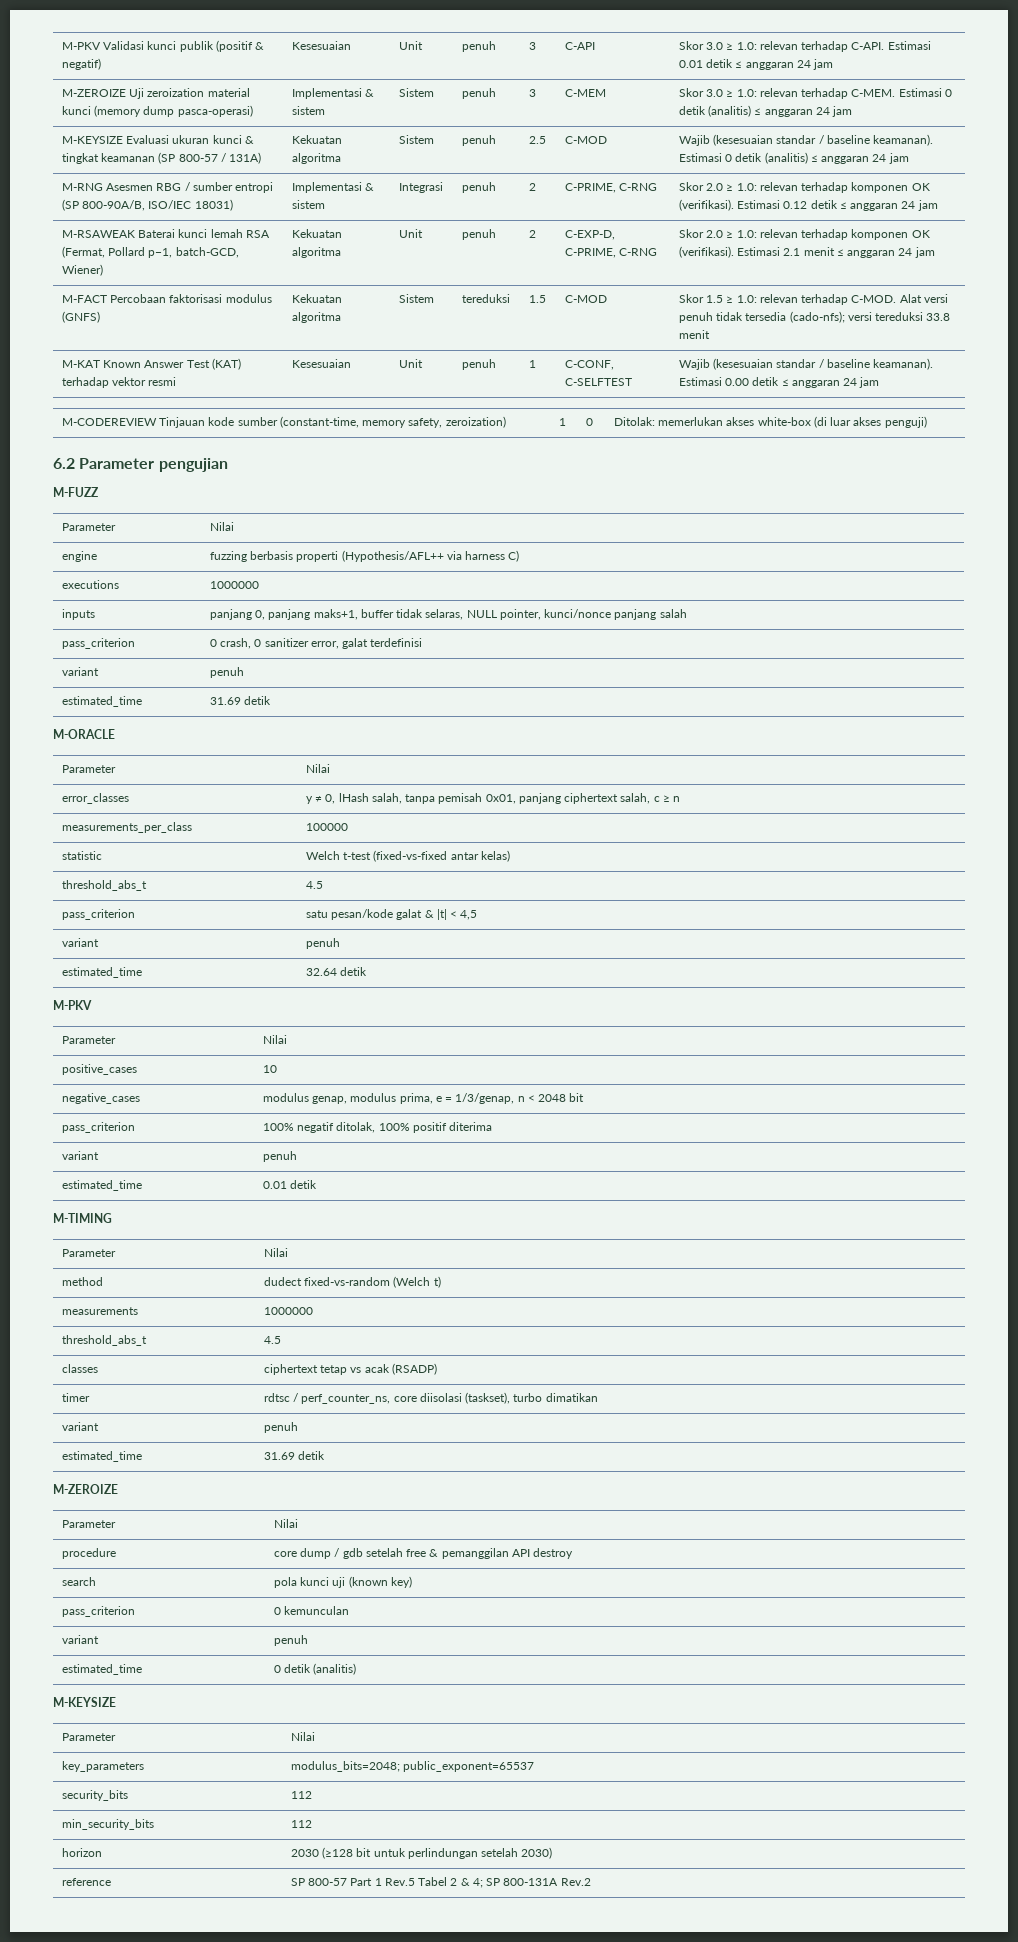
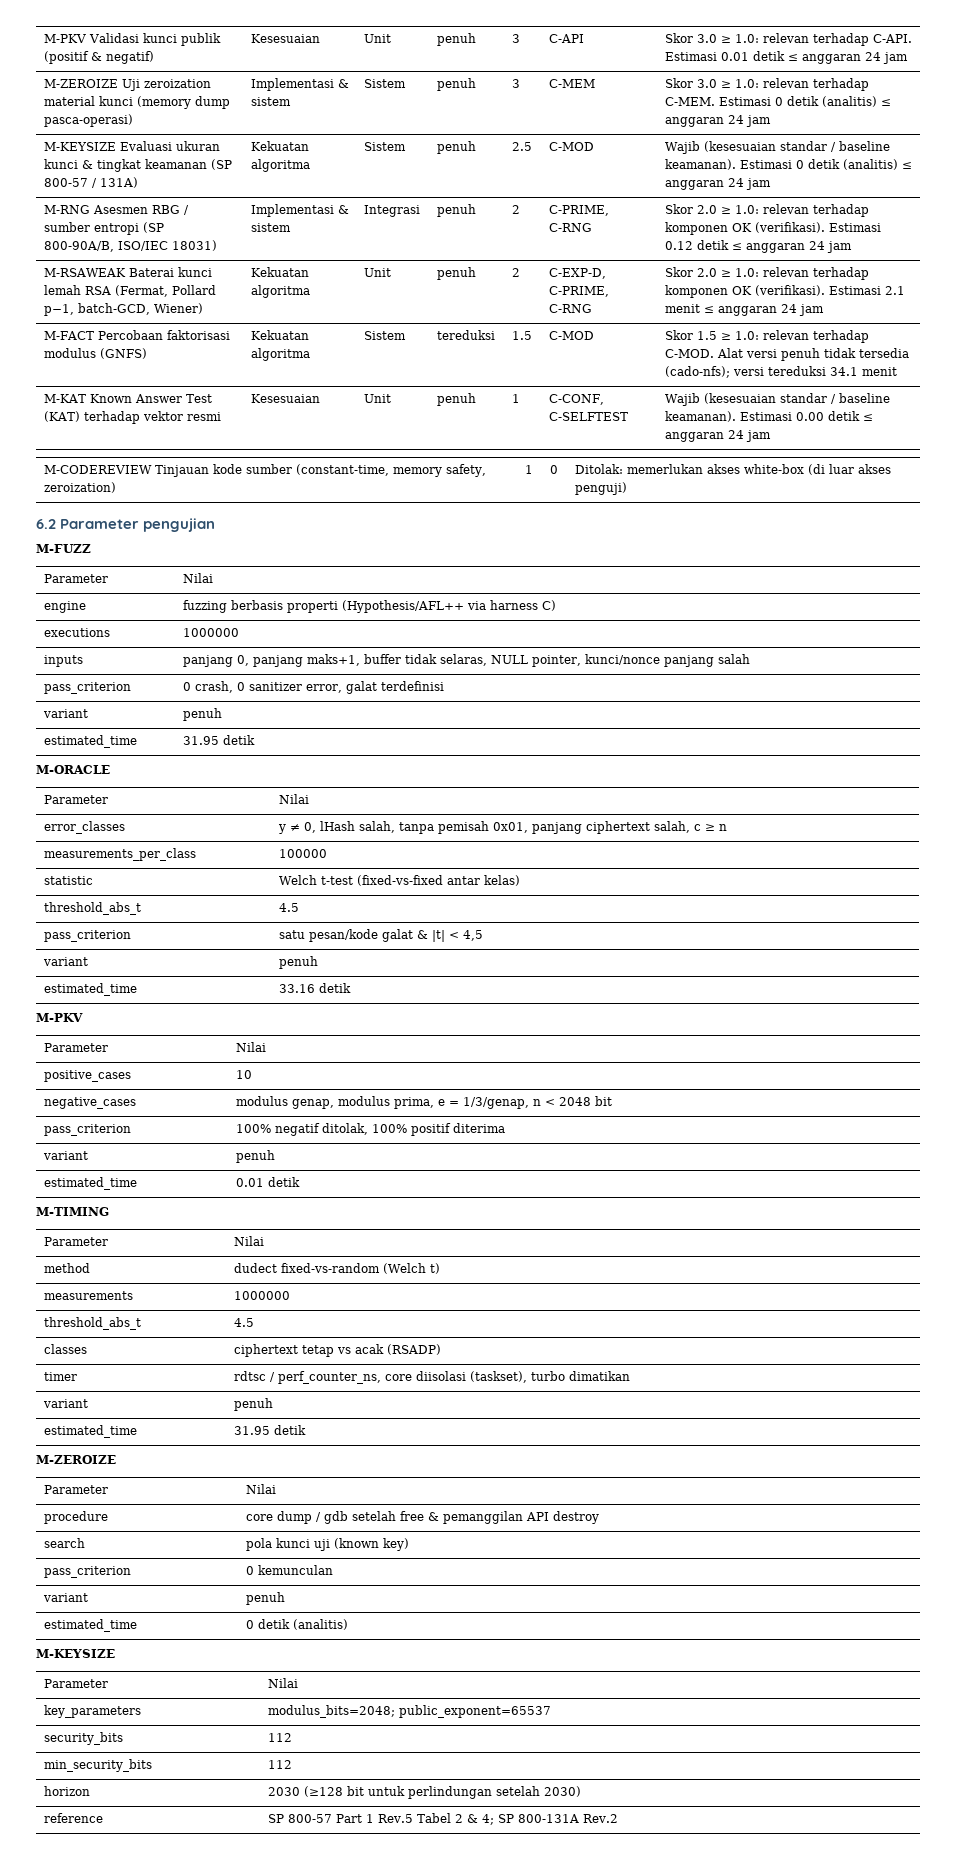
- M-FACT Percobaan faktorisasi modulus (GNFS) | Kekuatan algoritma | Sistem | tereduksi | 1.5 | C-MOD | Skor 1.5 ≥ 1.0: relevan terhadap C-MOD. Alat versi penuh tidak tersedia (cado-nfs); versi tereduksi 33.8 menit
+ M-FACT Percobaan faktorisasi modulus (GNFS) | Kekuatan algoritma | Sistem | tereduksi | 1.5 | C-MOD | Skor 1.5 ≥ 1.0: relevan terhadap C-MOD. Alat versi penuh tidak tersedia (cado-nfs); versi tereduksi 34.1 menit
  pass_criterion | 0 crash, 0 sanitizer error, galat terdefinisi
  variant | penuh
- estimated_time | 31.69 detik
+ estimated_time | 31.95 detik
- estimated_time | 32.64 detik
+ estimated_time | 33.16 detik
  timer | rdtsc / perf_counter_ns, core diisolasi (taskset), turbo dimatikan
  variant | penuh
- estimated_time | 31.69 detik
+ estimated_time | 31.95 detik

